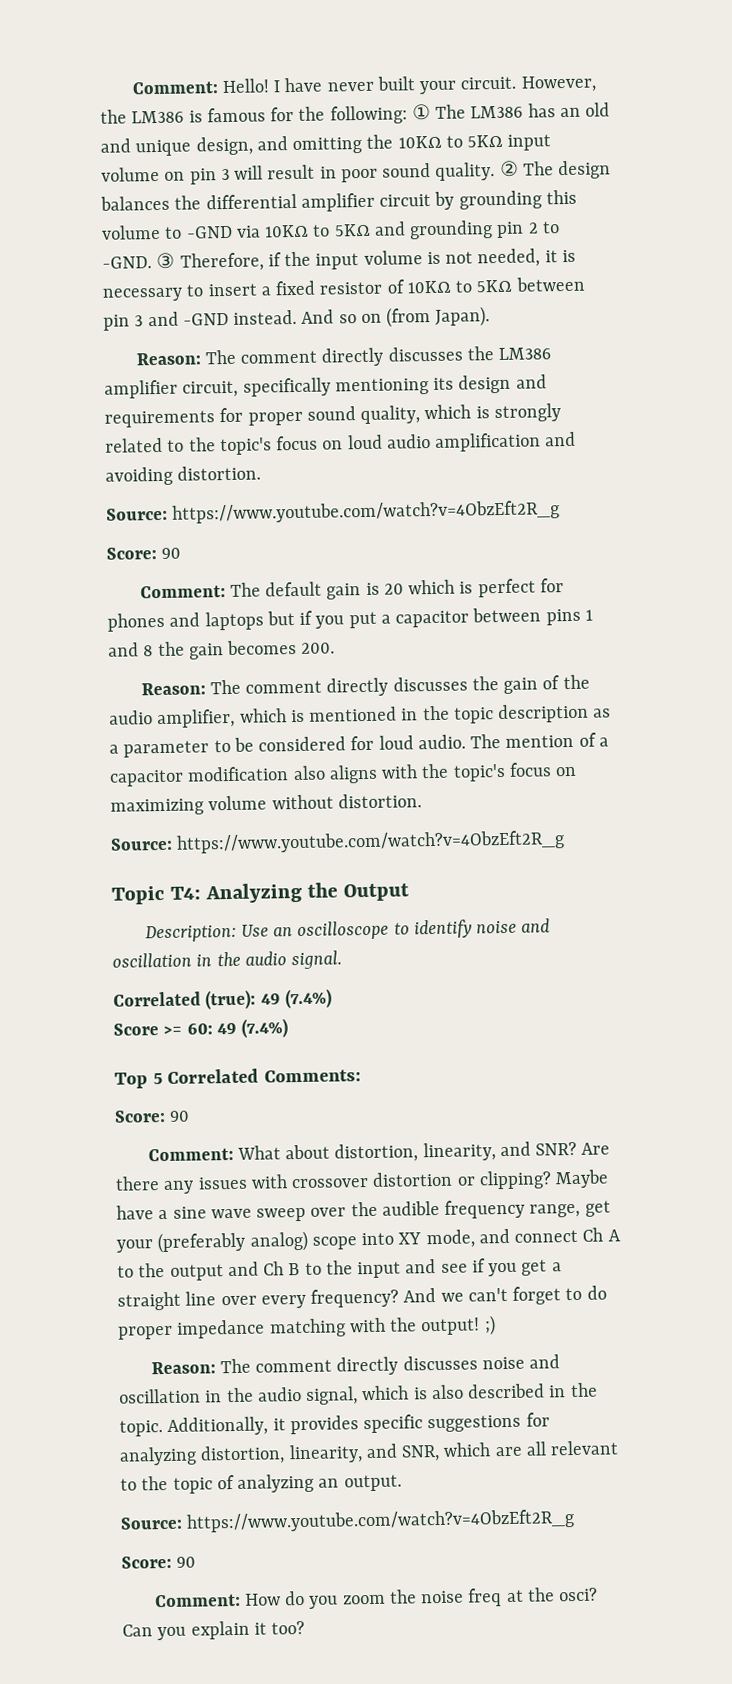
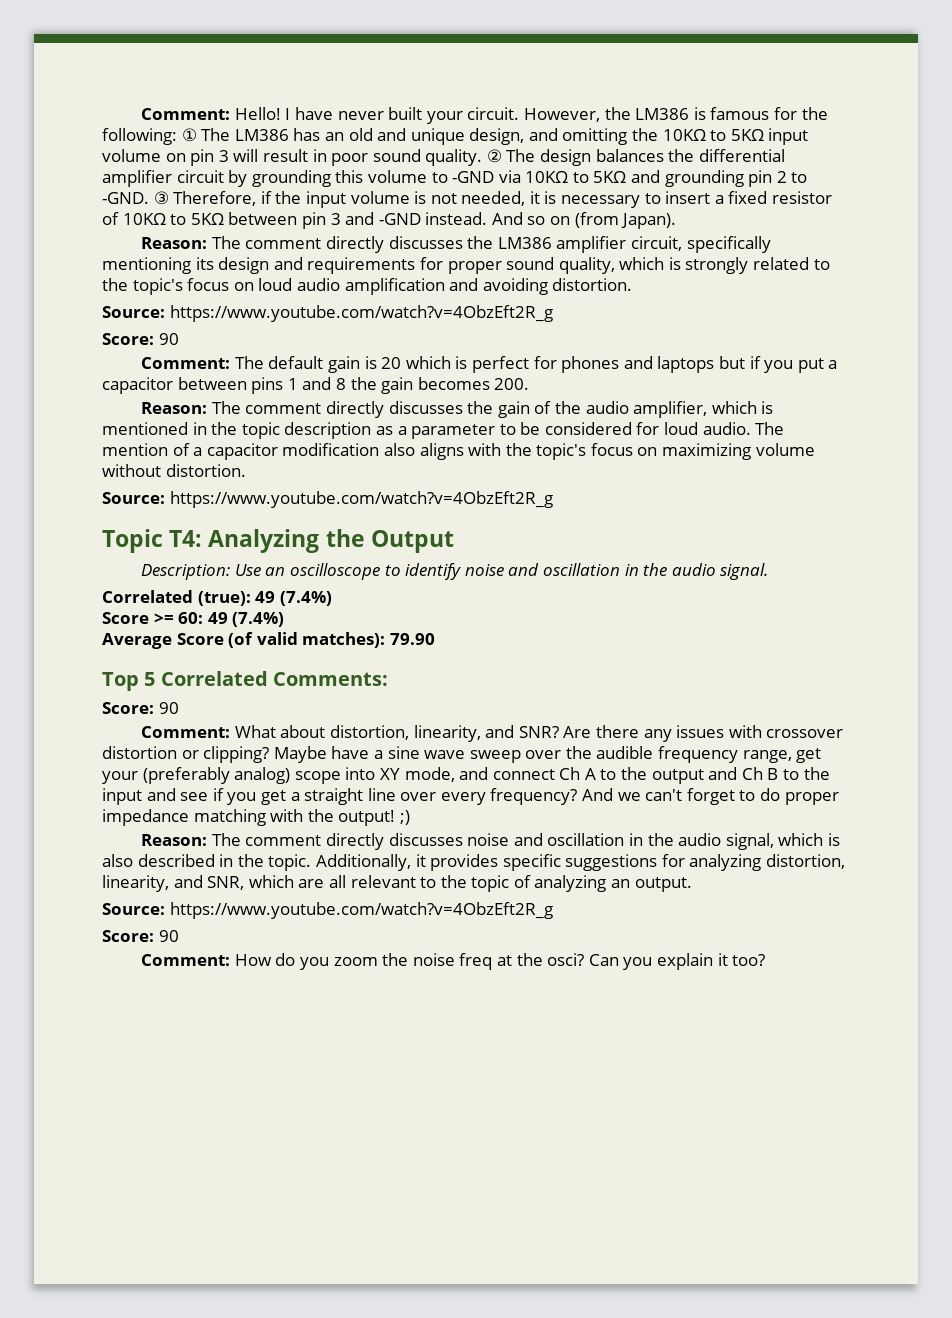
+ Average Score (of valid matches): 79.90

